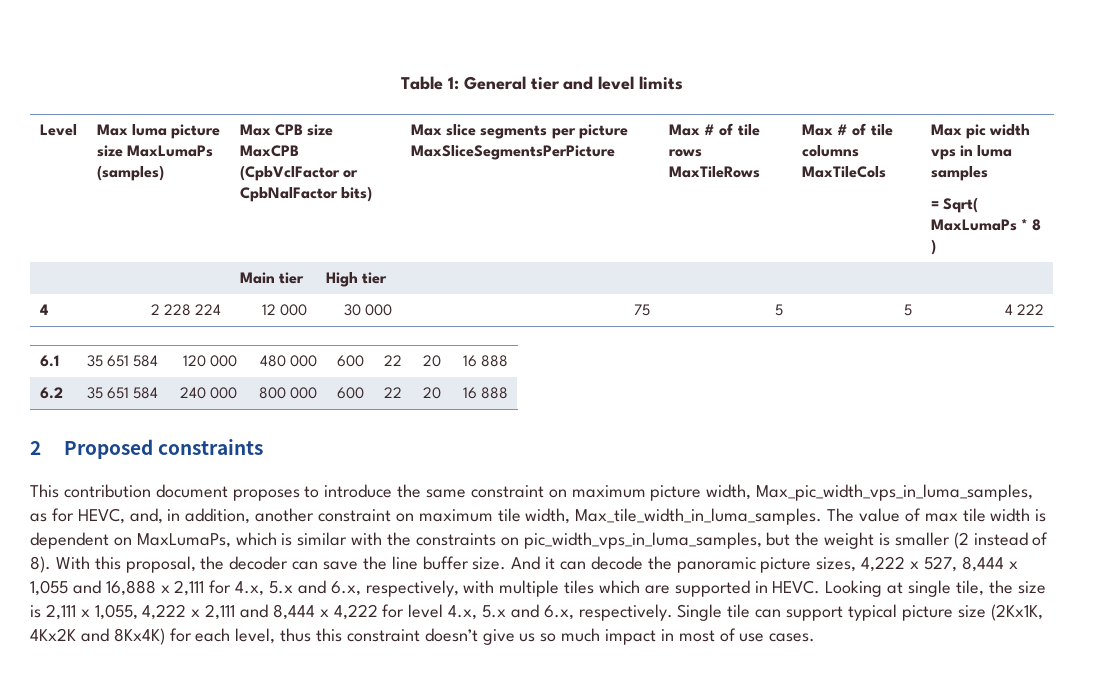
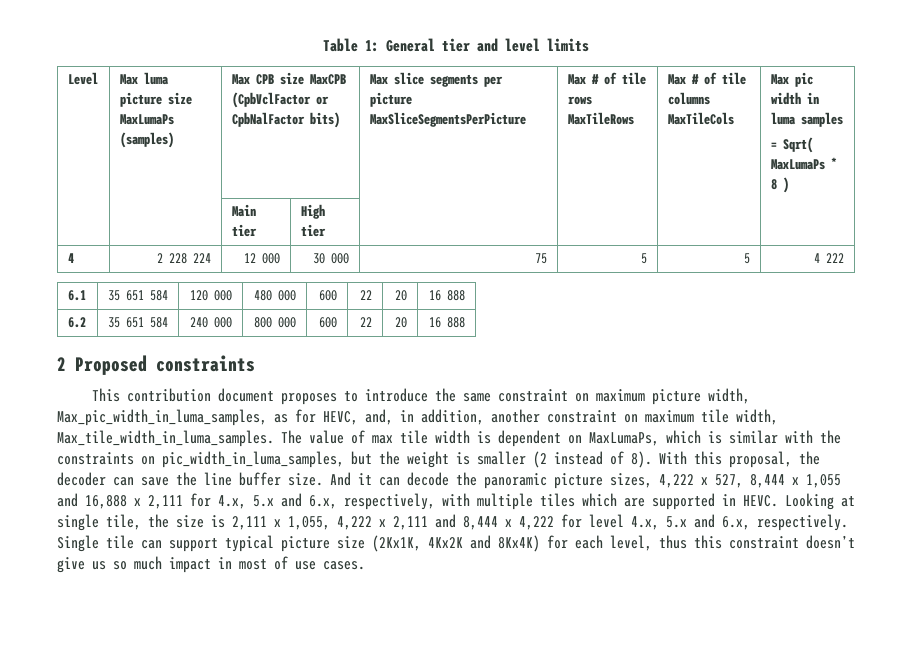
- Max pic width vps in luma samples
+ Max pic width in luma samples
- This contribution document proposes to introduce the same constraint on maximum picture width, Max_pic_width_vps_in_luma_samples, as for HEVC, and, in addition, another constraint on maximum tile width, Max_tile_width_in_luma_samples.
+ This contribution document proposes to introduce the same constraint on maximum picture width, Max_pic_width_in_luma_samples, as for HEVC, and, in addition, another constraint on maximum tile width, Max_tile_width_in_luma_samples.
- The value of max tile width is dependent on MaxLumaPs, which is similar with the constraints on pic_width_vps_in_luma_samples, but the weight is smaller (2 instead of 8).
+ The value of max tile width is dependent on MaxLumaPs, which is similar with the constraints on pic_width_in_luma_samples, but the weight is smaller (2 instead of 8).

